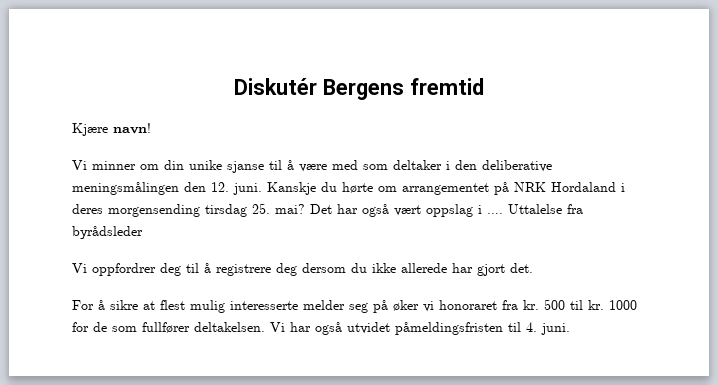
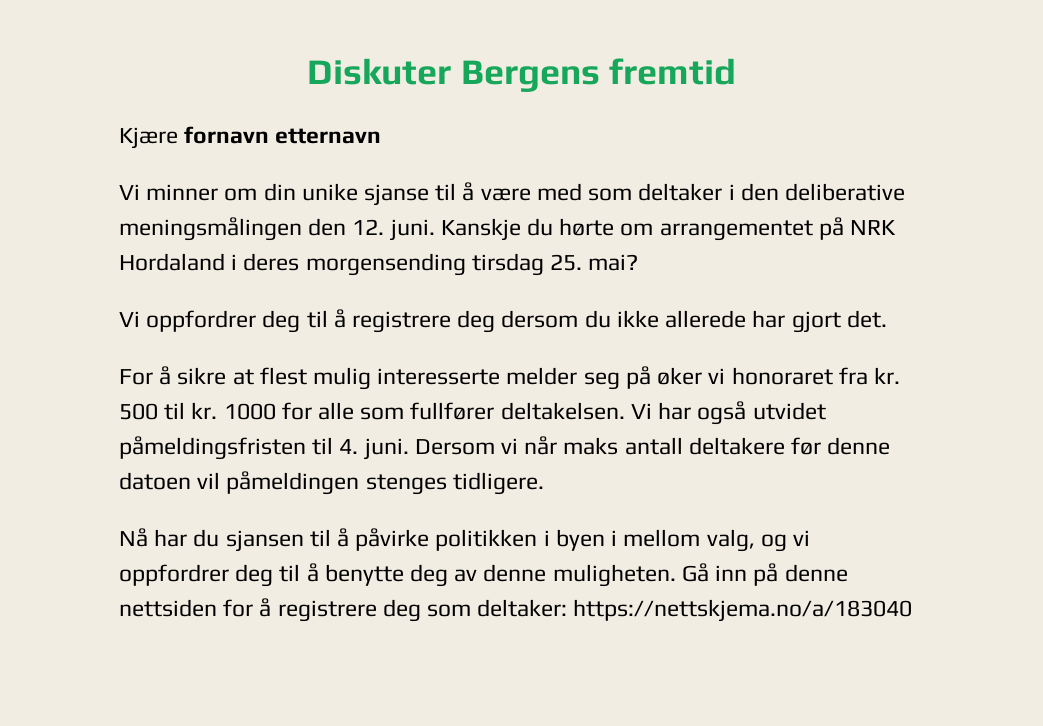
- Diskutér Bergens fremtid
+ Diskuter Bergens fremtid
- Kjære navn!
+ Kjære fornavn etternavn
- Det har også vært oppslag i …. Uttalelse fra byrådsleder
- 1000 for de som fullfører deltakelsen.
+ 1000 for alle som fullfører deltakelsen.
+ Dersom vi når maks antall deltakere før denne datoen vil påmeldingen stenges tidligere.
+ Nå har du sjansen til å påvirke politikken i byen i mellom valg, og vi oppfordrer deg til å benytte deg av denne muligheten. Gå inn på denne nettsiden for å registrere deg som deltaker: https://nettskjema.no/a/183040

